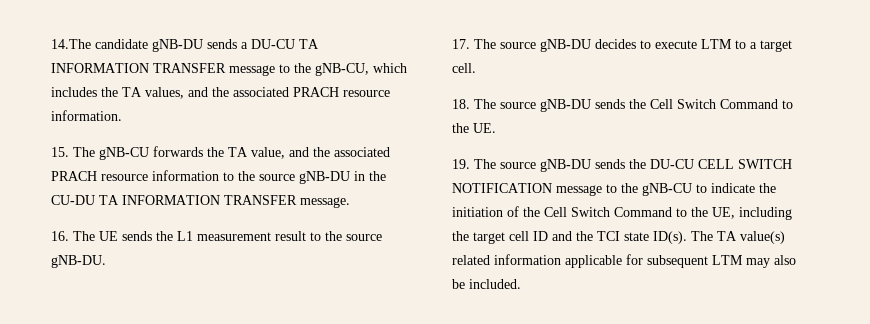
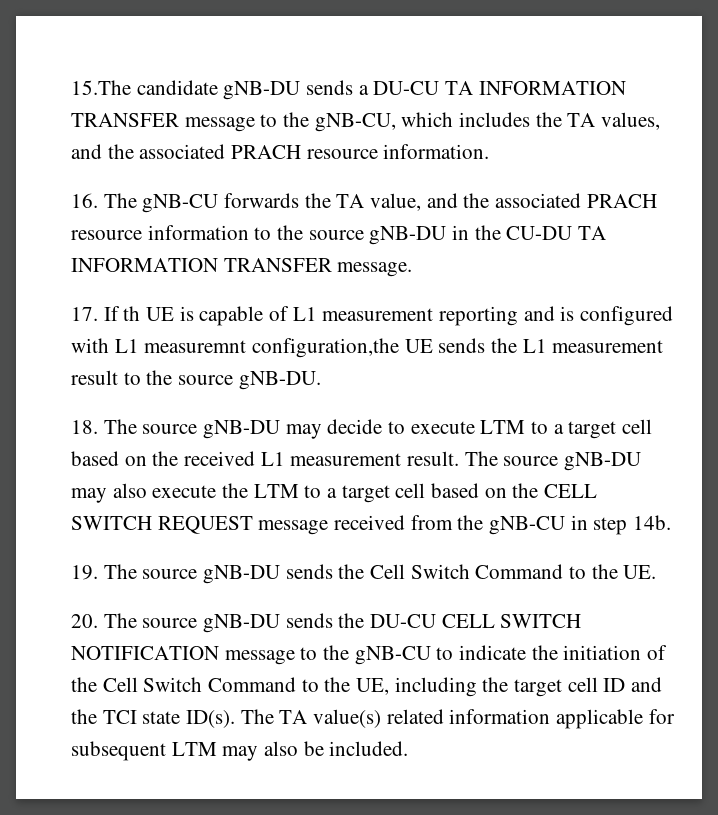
- 14.The candidate gNB-DU sends a DU-CU TA INFORMATION TRANSFER message to the gNB-CU, which includes the TA values, and the associated PRACH resource information.
+ 15.The candidate gNB-DU sends a DU-CU TA INFORMATION TRANSFER message to the gNB-CU, which includes the TA values, and the associated PRACH resource information.
- 15. The gNB-CU forwards the TA value, and the associated PRACH resource information to the source gNB-DU in the CU-DU TA INFORMATION TRANSFER message.
+ 16. The gNB-CU forwards the TA value, and the associated PRACH resource information to the source gNB-DU in the CU-DU TA INFORMATION TRANSFER message.
- 16. The UE sends the L1 measurement result to the source gNB-DU.
+ 17. If th UE is capable of L1 measurement reporting and is configured with L1 measuremnt configuration,the UE sends the L1 measurement result to the source gNB-DU.
- 17. The source gNB-DU decides to execute LTM to a target cell.
- 18. The source gNB-DU sends the Cell Switch Command to the UE.
+ 18. The source gNB-DU may decide to execute LTM to a target cell based on the received L1 measurement result. The source gNB-DU may also execute the LTM to a target cell based on the CELL SWITCH REQUEST message received from the gNB-CU in step 14b.
+ 19. The source gNB-DU sends the Cell Switch Command to the UE.
- 19. The source gNB-DU sends the DU-CU CELL SWITCH NOTIFICATION message to the gNB-CU to indicate the initiation of the Cell Switch Command to the UE, including the target cell ID and the TCI state ID(s).
+ 20. The source gNB-DU sends the DU-CU CELL SWITCH NOTIFICATION message to the gNB-CU to indicate the initiation of the Cell Switch Command to the UE, including the target cell ID and the TCI state ID(s).

